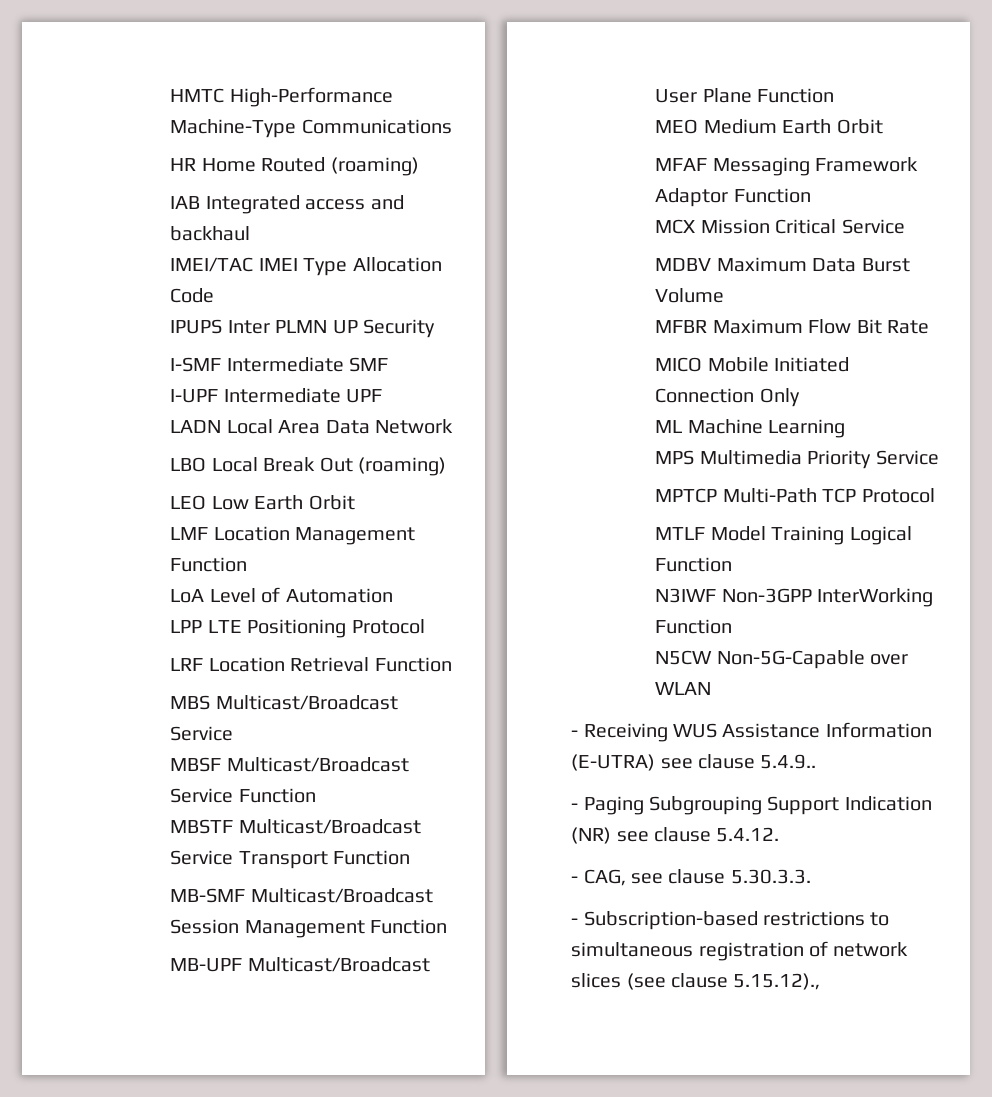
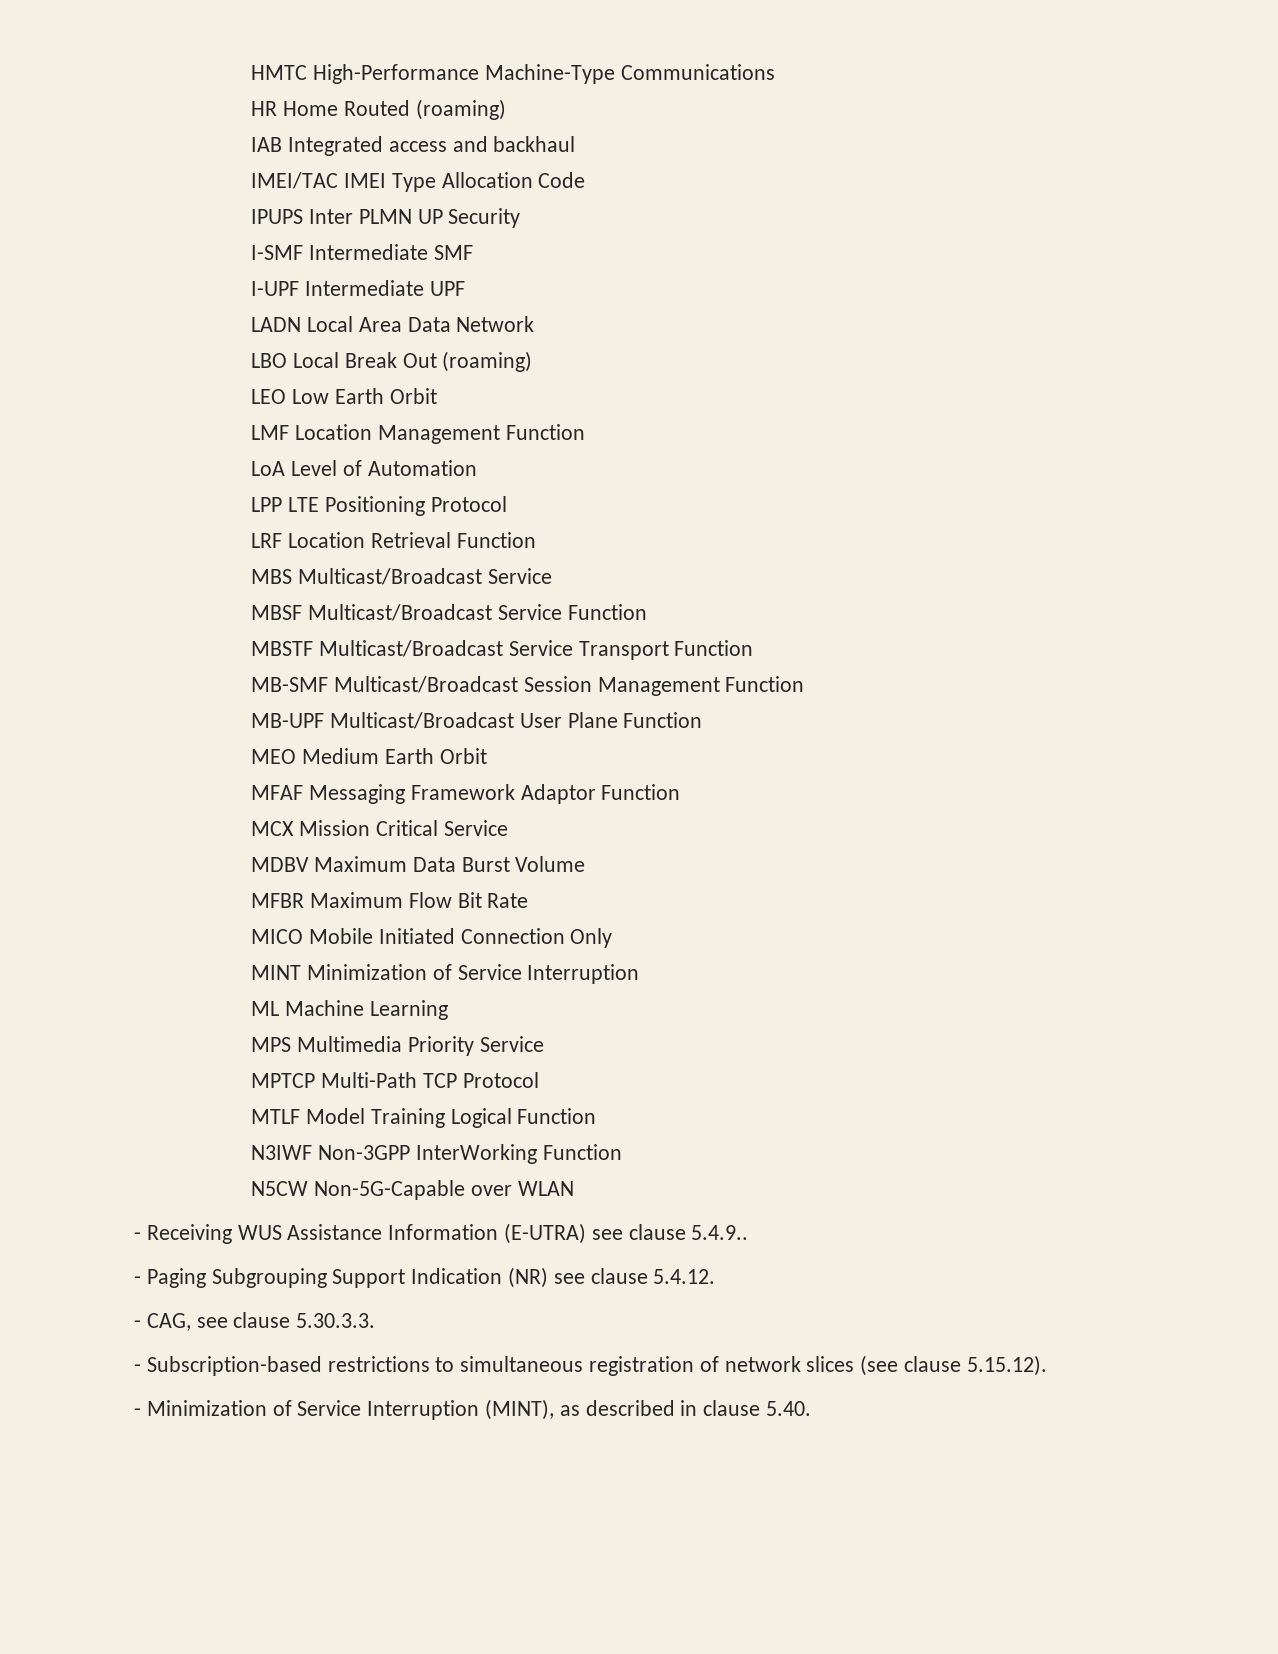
+ MINT Minimization of Service Interruption
- - Subscription-based restrictions to simultaneous registration of network slices (see clause 5.15.12).,
+ - Subscription-based restrictions to simultaneous registration of network slices (see clause 5.15.12).
+ - Minimization of Service Interruption (MINT), as described in clause 5.40.

